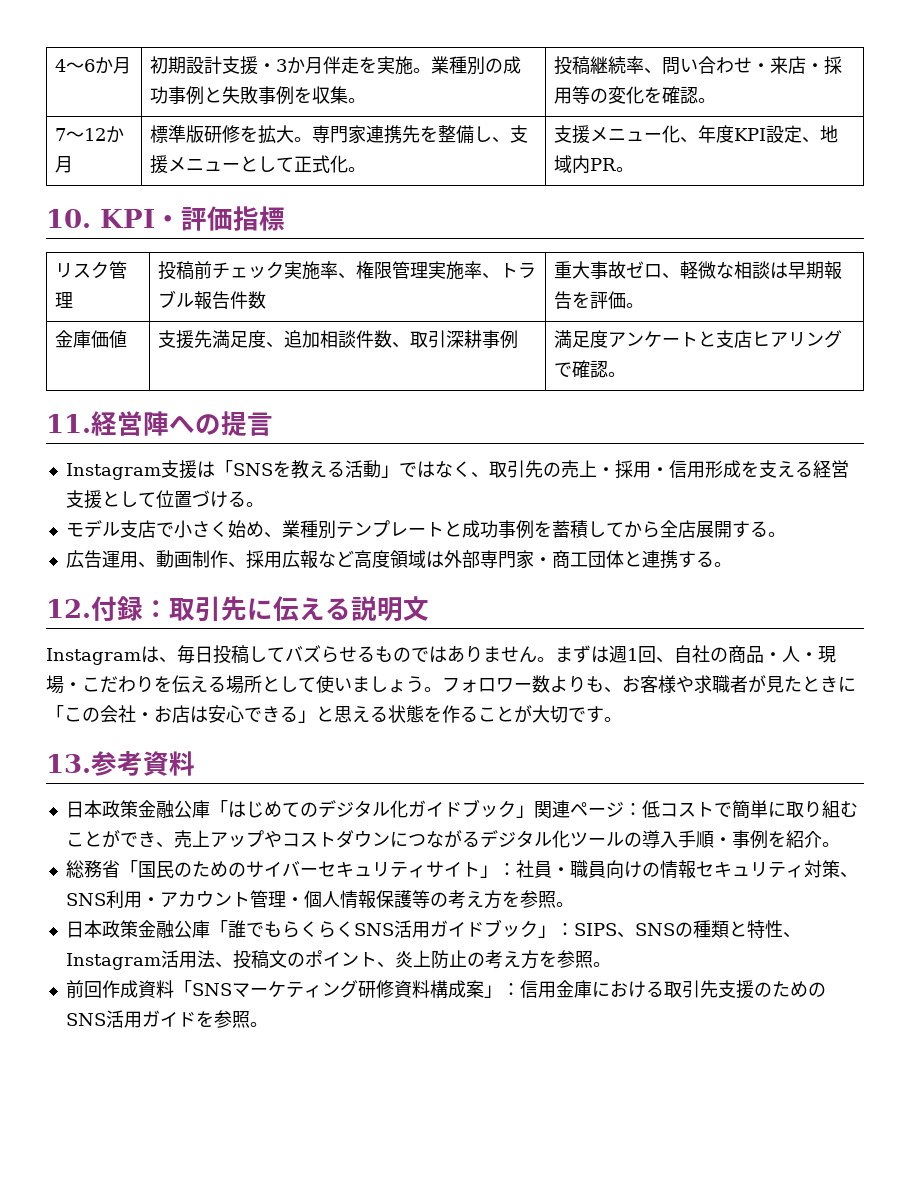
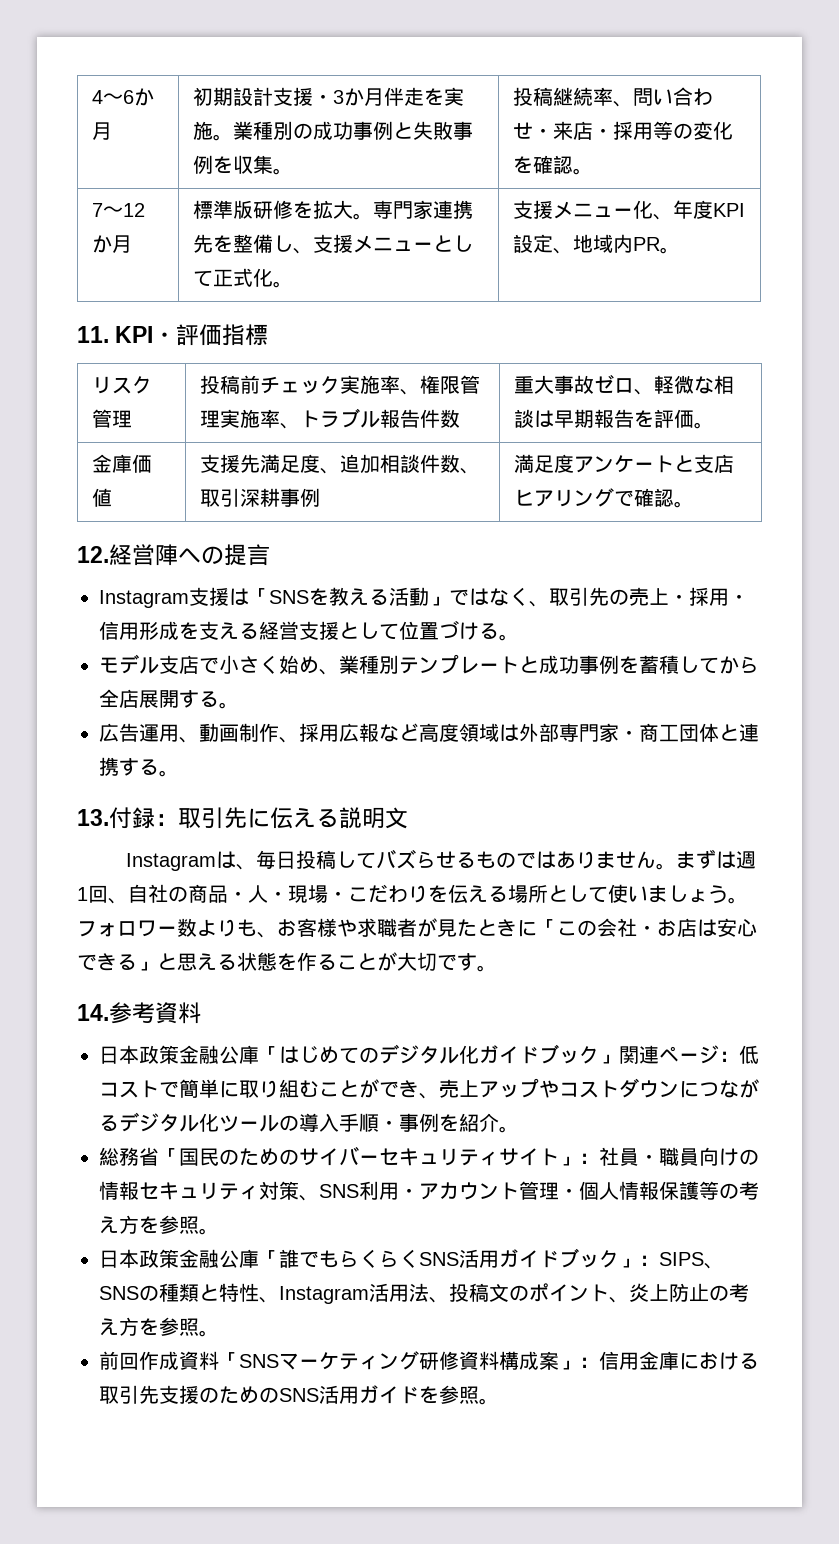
- 10. KPI・評価指標
+ 11. KPI・評価指標
- 11.経営陣への提言
+ 12.経営陣への提言
- 12.付録：取引先に伝える説明文
+ 13.付録：取引先に伝える説明文
- 13.参考資料
+ 14.参考資料

